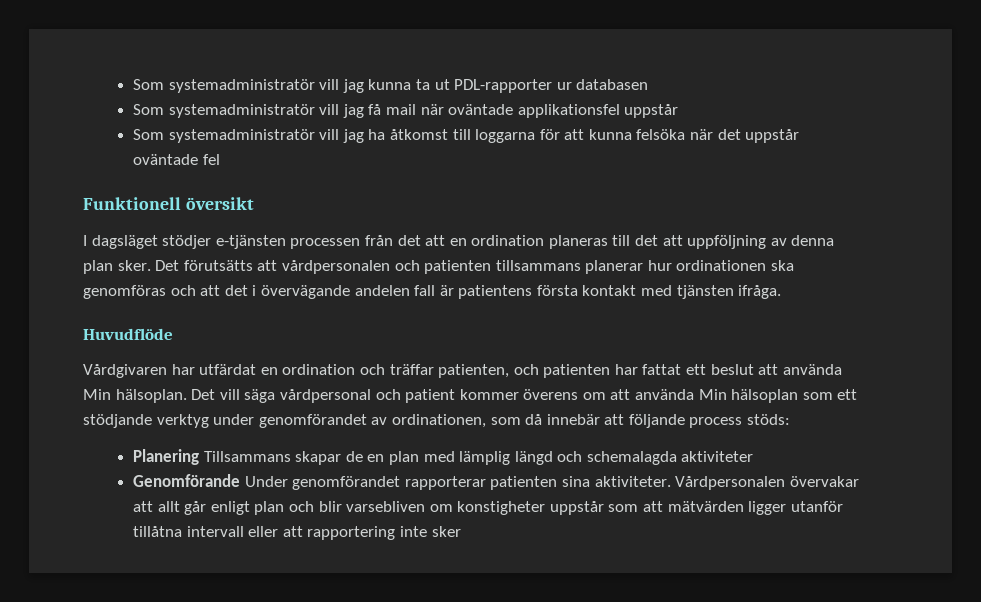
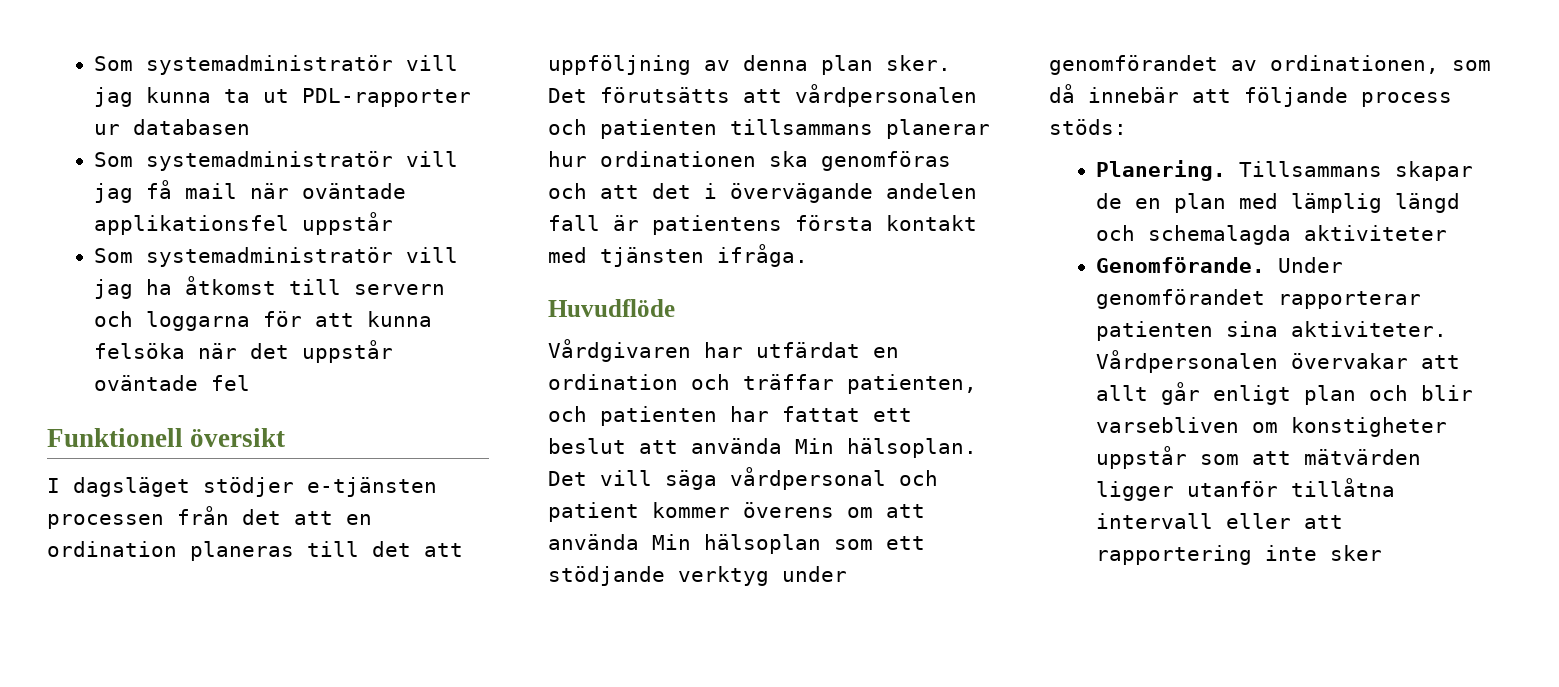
- Som systemadministratör vill jag ha åtkomst till loggarna för att kunna felsöka när det uppstår oväntade fel
+ Som systemadministratör vill jag ha åtkomst till servern och loggarna för att kunna felsöka när det uppstår oväntade fel
- Planering Tillsammans skapar de en plan med lämplig längd och schemalagda aktiviteter
+ Planering. Tillsammans skapar de en plan med lämplig längd och schemalagda aktiviteter
- Genomförande Under genomförandet rapporterar patienten sina aktiviteter.
+ Genomförande. Under genomförandet rapporterar patienten sina aktiviteter.

